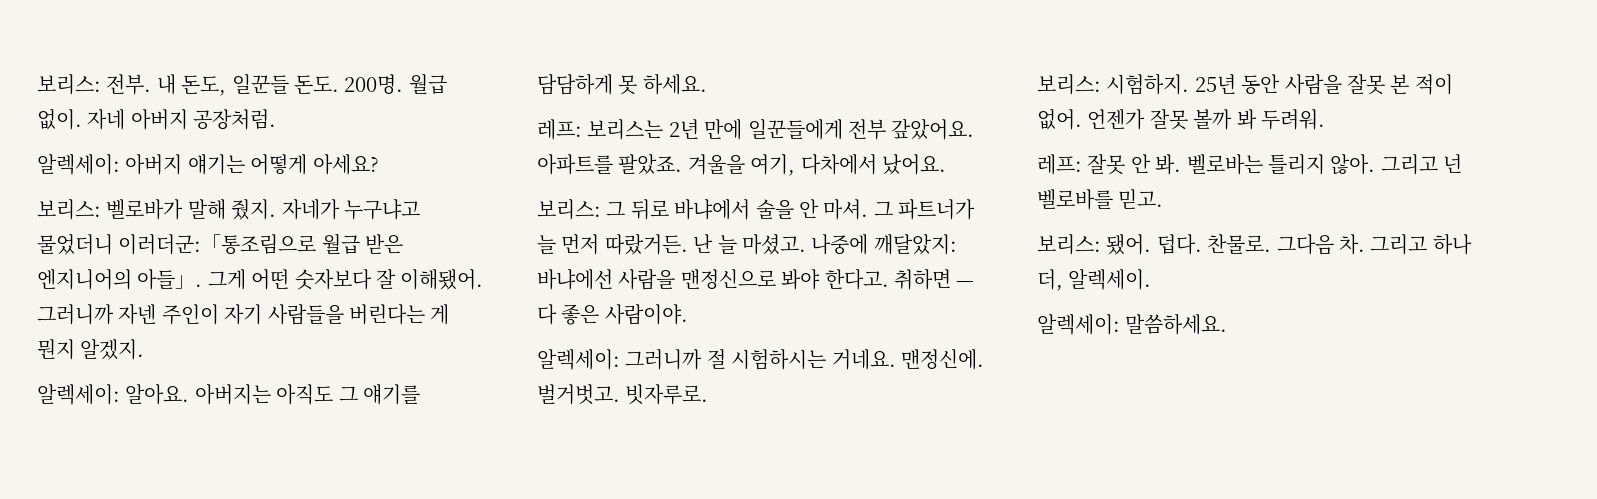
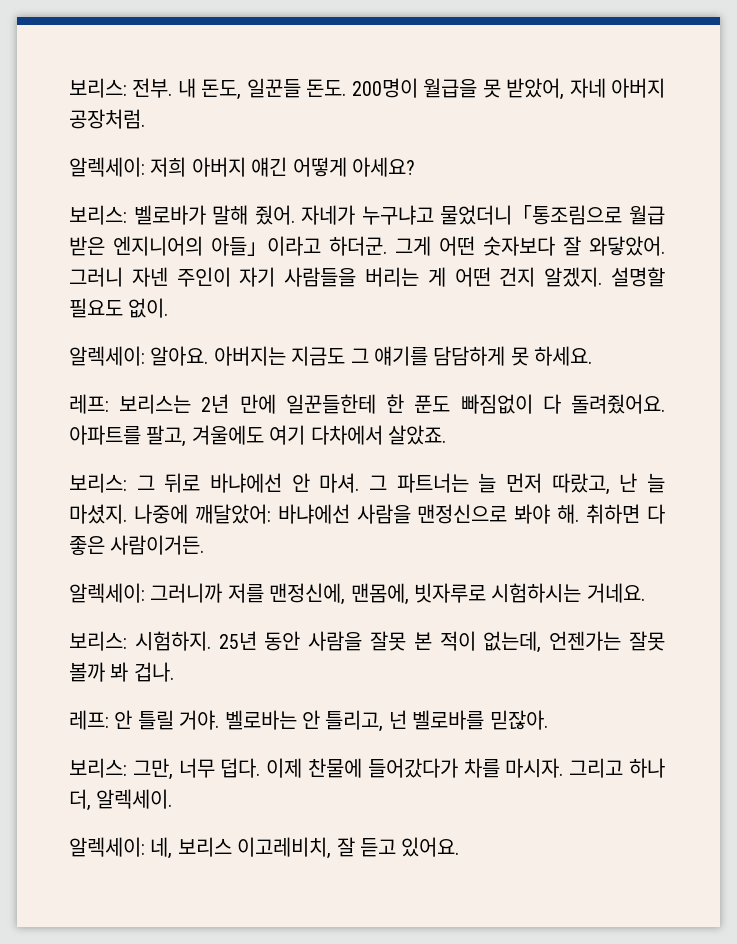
- 200명. 월급 없이. 자네 아버지 공장처럼.
+ 200명이 월급을 못 받았어, 자네 아버지 공장처럼.
- 알렉세이: 아버지 얘기는 어떻게 아세요?
+ 알렉세이: 저희 아버지 얘긴 어떻게 아세요?
- 보리스: 벨로바가 말해 줬지.
+ 보리스: 벨로바가 말해 줬어.
- 자네가 누구냐고 물었더니 이러더군:「통조림으로 월급 받은 엔지니어의 아들」.
+ 자네가 누구냐고 물었더니「통조림으로 월급 받은 엔지니어의 아들」이라고 하더군.
- 그게 어떤 숫자보다 잘 이해됐어. 그러니까 자넨 주인이 자기 사람들을 버린다는 게 뭔지 알겠지.
+ 그게 어떤 숫자보다 잘 와닿았어. 그러니 자넨 주인이 자기 사람들을 버리는 게 어떤 건지 알겠지. 설명할 필요도 없이.
- 아버지는 아직도 그 얘기를 담담하게 못 하세요.
+ 아버지는 지금도 그 얘기를 담담하게 못 하세요.
- 레프: 보리스는 2년 만에 일꾼들에게 전부 갚았어요. 아파트를 팔았죠. 겨울을 여기, 다차에서 났어요.
+ 레프: 보리스는 2년 만에 일꾼들한테 한 푼도 빠짐없이 다 돌려줬어요. 아파트를 팔고, 겨울에도 여기 다차에서 살았죠.
- 보리스: 그 뒤로 바냐에서 술을 안 마셔.
+ 보리스: 그 뒤로 바냐에선 안 마셔.
- 그 파트너가 늘 먼저 따랐거든. 난 늘 마셨고. 나중에 깨달았지: 바냐에선 사람을 맨정신으로 봐야 한다고. 취하면 — 다 좋은 사람이야.
+ 그 파트너는 늘 먼저 따랐고, 난 늘 마셨지. 나중에 깨달았어: 바냐에선 사람을 맨정신으로 봐야 해. 취하면 다 좋은 사람이거든.
- 알렉세이: 그러니까 절 시험하시는 거네요. 맨정신에. 벌거벗고. 빗자루로.
+ 알렉세이: 그러니까 저를 맨정신에, 맨몸에, 빗자루로 시험하시는 거네요.
- 25년 동안 사람을 잘못 본 적이 없어. 언젠가 잘못 볼까 봐 두려워.
- 레프: 잘못 안 봐. 벨로바는 틀리지 않아. 그리고 넌 벨로바를 믿고.
- 보리스: 됐어. 덥다. 찬물로. 그다음 차.
+ 25년 동안 사람을 잘못 본 적이 없는데, 언젠가는 잘못 볼까 봐 겁나.
+ 레프: 안 틀릴 거야. 벨로바는 안 틀리고, 넌 벨로바를 믿잖아.
+ 보리스: 그만, 너무 덥다. 이제 찬물에 들어갔다가 차를 마시자.
- 알렉세이: 말씀하세요.
+ 알렉세이: 네, 보리스 이고레비치, 잘 듣고 있어요.

